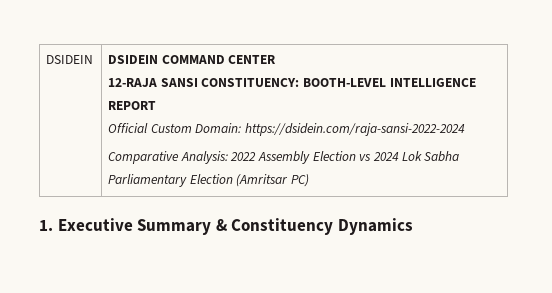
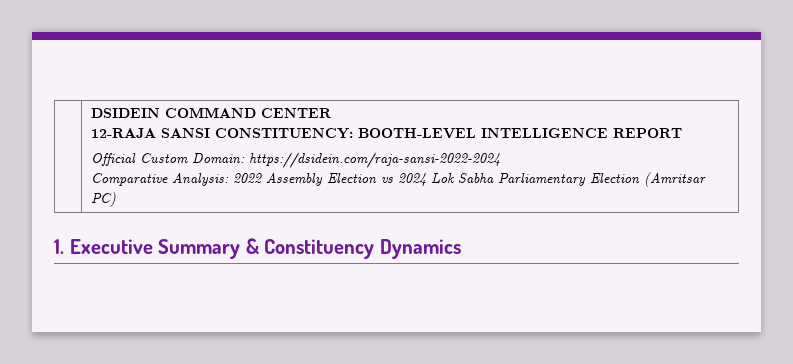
- DSIDEIN | DSIDEIN COMMAND CENTER
+ | DSIDEIN COMMAND CENTER

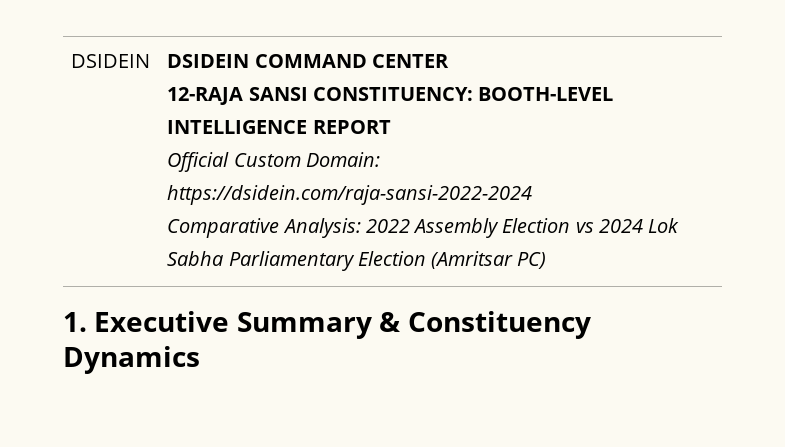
- | DSIDEIN COMMAND CENTER
+ DSIDEIN | DSIDEIN COMMAND CENTER

